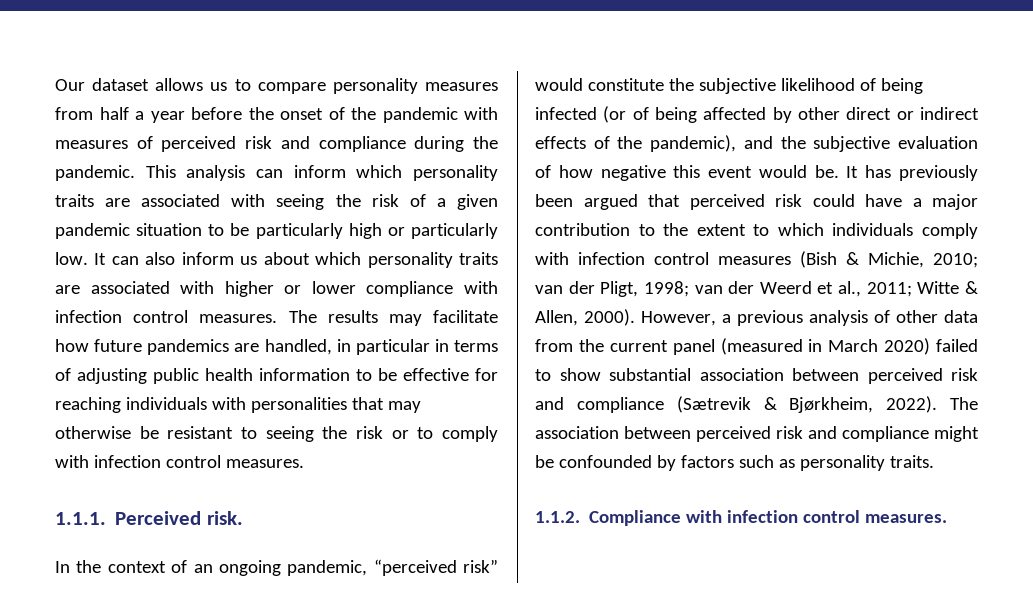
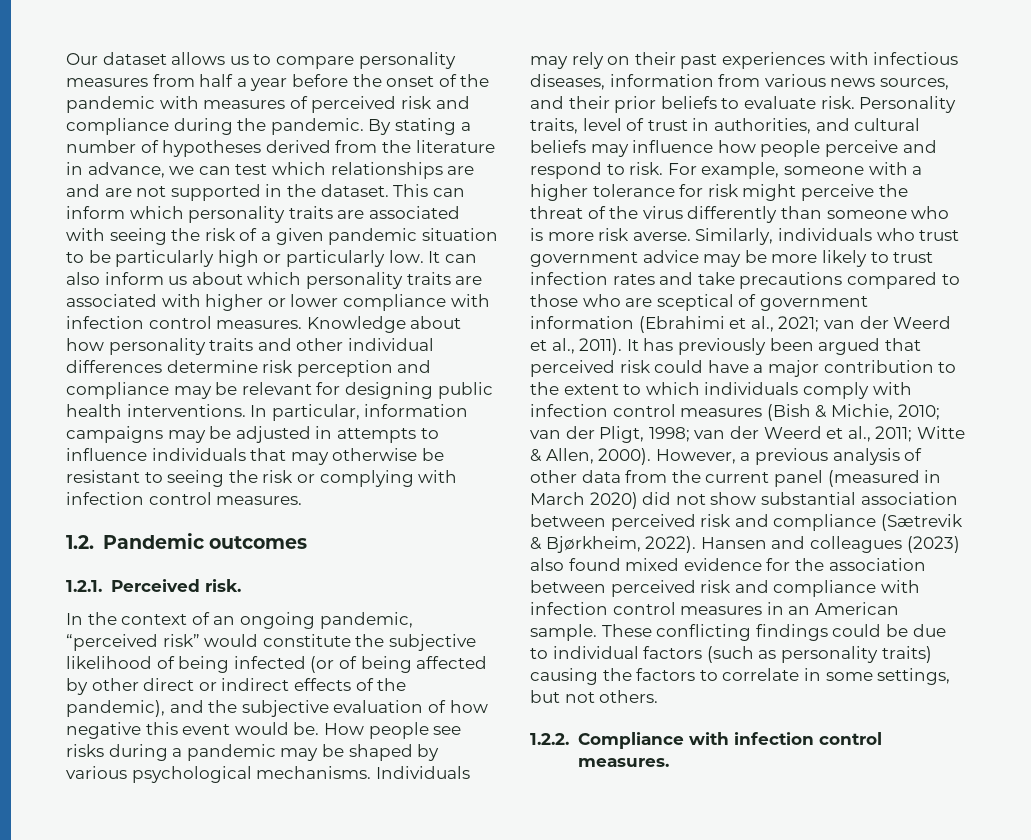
- This analysis can inform which personality traits are associated with seeing the risk of a given pandemic situation to be particularly high or particularly low.
+ By stating a number of hypotheses derived from the literature in advance, we can test which relationships are and are not supported in the dataset. This can inform which personality traits are associated with seeing the risk of a given pandemic situation to be particularly high or particularly low.
- The results may facilitate how future pandemics are handled, in particular in terms of adjusting public health information to be effective for reaching individuals with personalities that may otherwise be resistant to seeing the risk or to comply with infection control measures.
+ Knowledge about how personality traits and other individual differences determine risk perception and compliance may be relevant for designing public health interventions. In particular, information campaigns may be adjusted in attempts to influence individuals that may otherwise be resistant to seeing the risk or complying with infection control measures.
- 1.1.1. Perceived risk.
+ 1.2. Pandemic outcomes
+ 1.2.1. Perceived risk.
+ How people see risks during a pandemic may be shaped by various psychological mechanisms. Individuals may rely on their past experiences with infectious diseases, information from various news sources, and their prior beliefs to evaluate risk. Personality traits, level of trust in authorities, and cultural beliefs may influence how people perceive and respond to risk. For example, someone with a higher tolerance for risk might perceive the threat of the virus differently than someone who is more risk averse. Similarly, individuals who trust government advice may be more likely to trust infection rates and take precautions compared to those who are sceptical of government information (Ebrahimi et al., 2021; van der Weerd et al., 2011).
- However, a previous analysis of other data from the current panel (measured in March 2020) failed to show substantial association between perceived risk and compliance (Sætrevik & Bjørkheim, 2022).
+ However, a previous analysis of other data from the current panel (measured in March 2020) did not show substantial association between perceived risk and compliance (Sætrevik & Bjørkheim, 2022).
- The association between perceived risk and compliance might be confounded by factors such as personality traits.
- 1.1.2. Compliance with infection control measures.
+ Hansen and colleagues (2023) also found mixed evidence for the association between perceived risk and compliance with infection control measures in an American sample. These conflicting findings could be due to individual factors (such as personality traits) causing the factors to correlate in some settings, but not others.
+ 1.2.2. Compliance with infection control measures.

